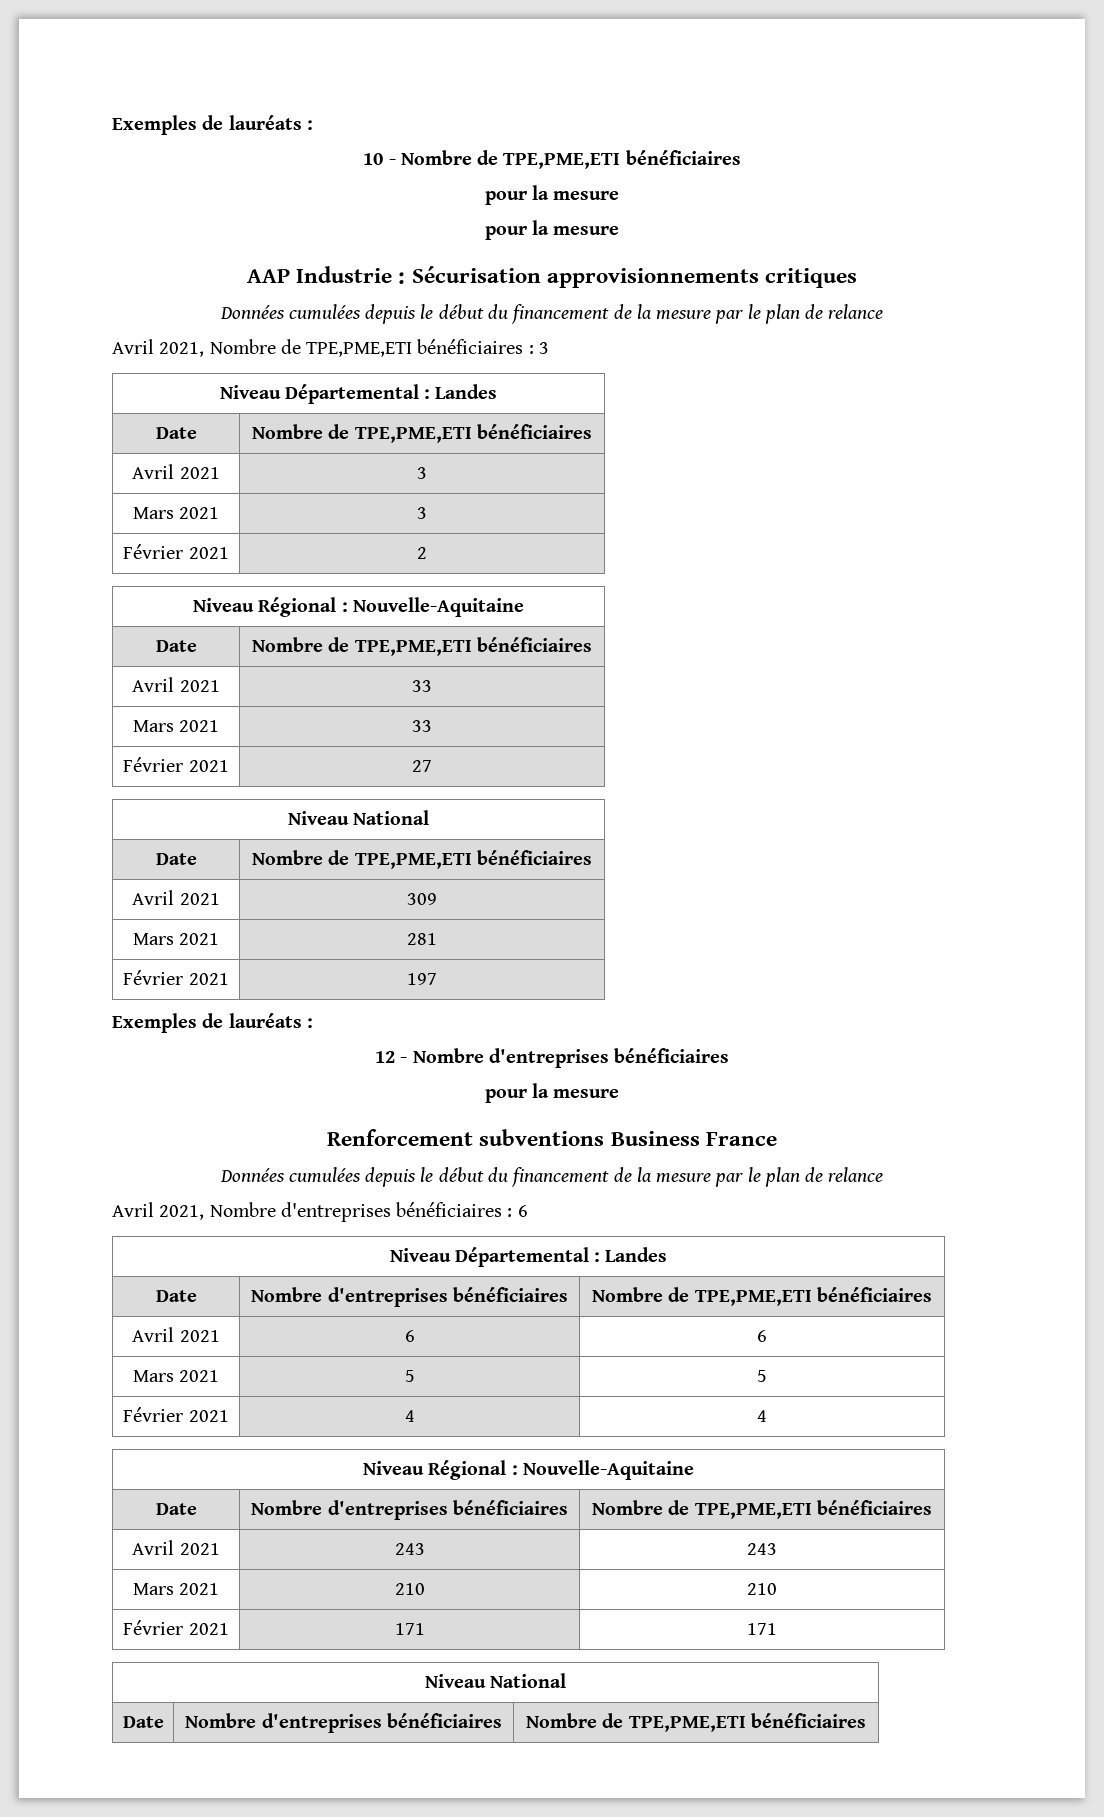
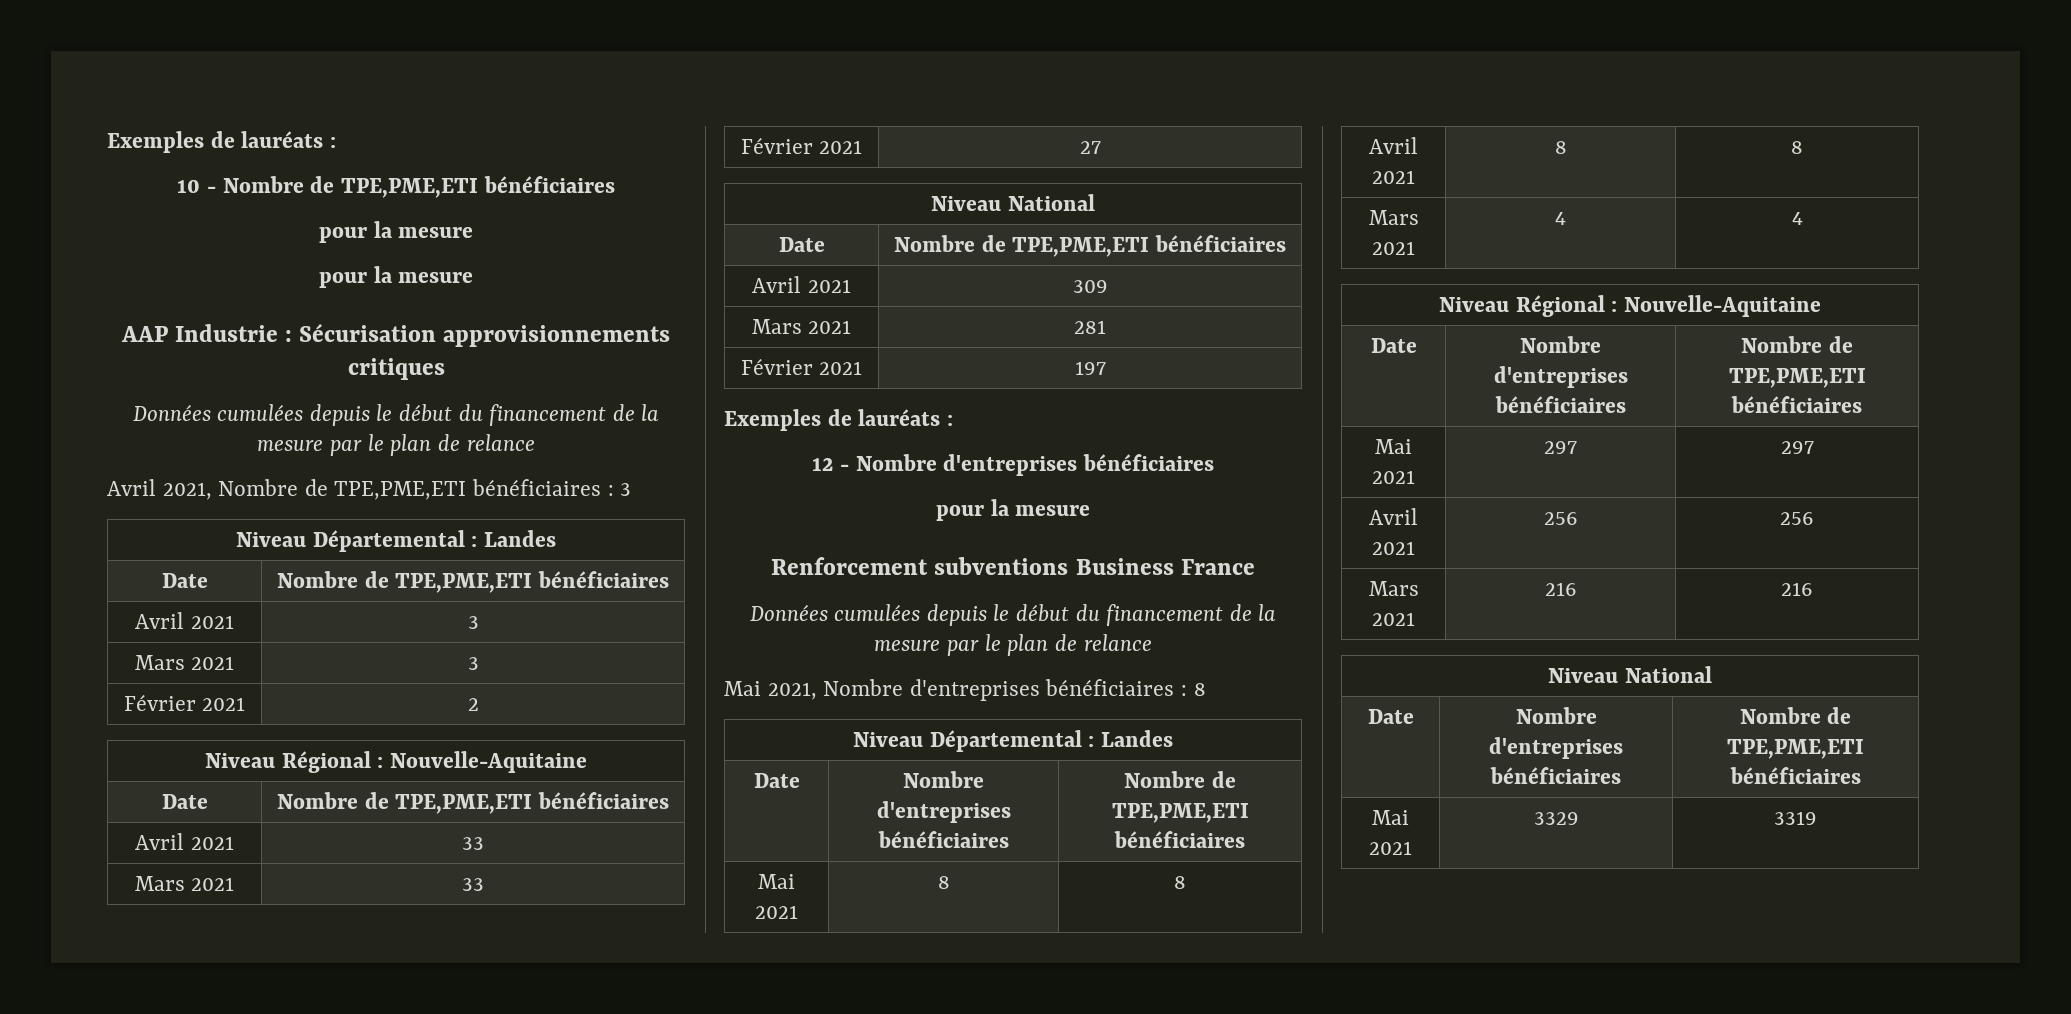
- Avril 2021, Nombre d'entreprises bénéficiaires : 6
+ Mai 2021, Nombre d'entreprises bénéficiaires : 8
- Avril 2021 | 6 | 6
- Mars 2021 | 5 | 5
- Février 2021 | 4 | 4
+ Mai 2021 | 8 | 8
+ Avril 2021 | 8 | 8
+ Mars 2021 | 4 | 4
- Avril 2021 | 243 | 243
- Mars 2021 | 210 | 210
- Février 2021 | 171 | 171
+ Mai 2021 | 297 | 297
+ Avril 2021 | 256 | 256
+ Mars 2021 | 216 | 216
+ Mai 2021 | 3329 | 3319

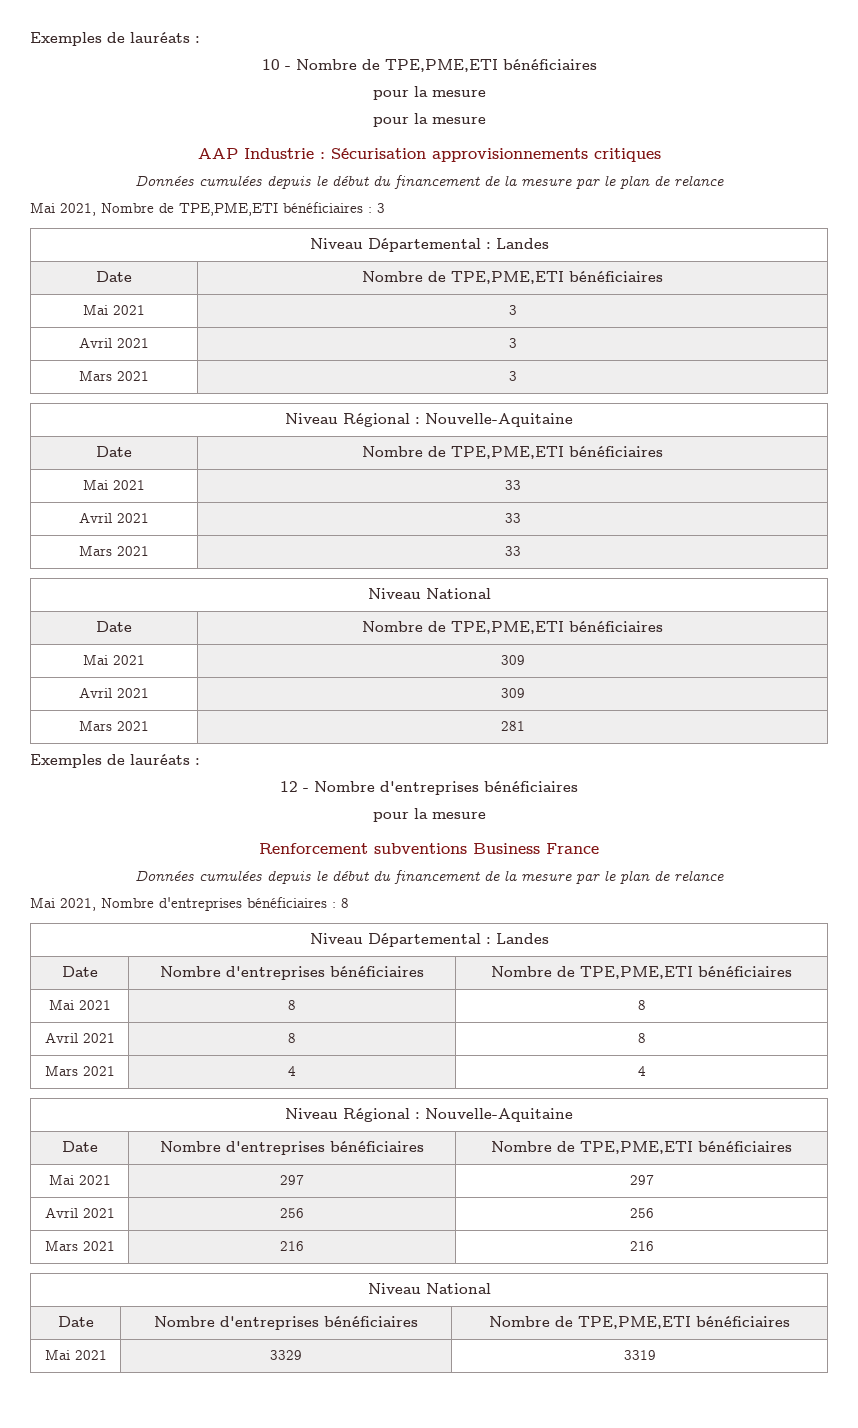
- Avril 2021, Nombre de TPE,PME,ETI bénéficiaires : 3
+ Mai 2021, Nombre de TPE,PME,ETI bénéficiaires : 3
+ Mai 2021 | 3
- Février 2021 | 2
+ Mai 2021 | 33
- Février 2021 | 27
+ Mai 2021 | 309
- Février 2021 | 197

